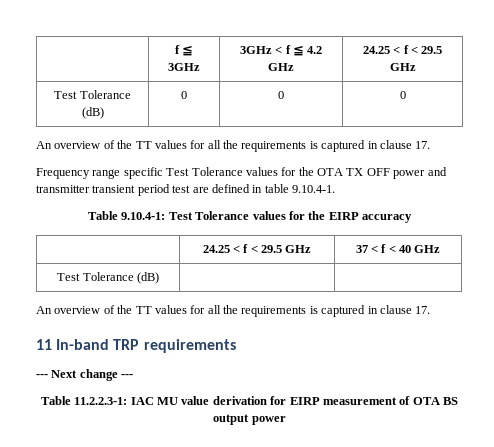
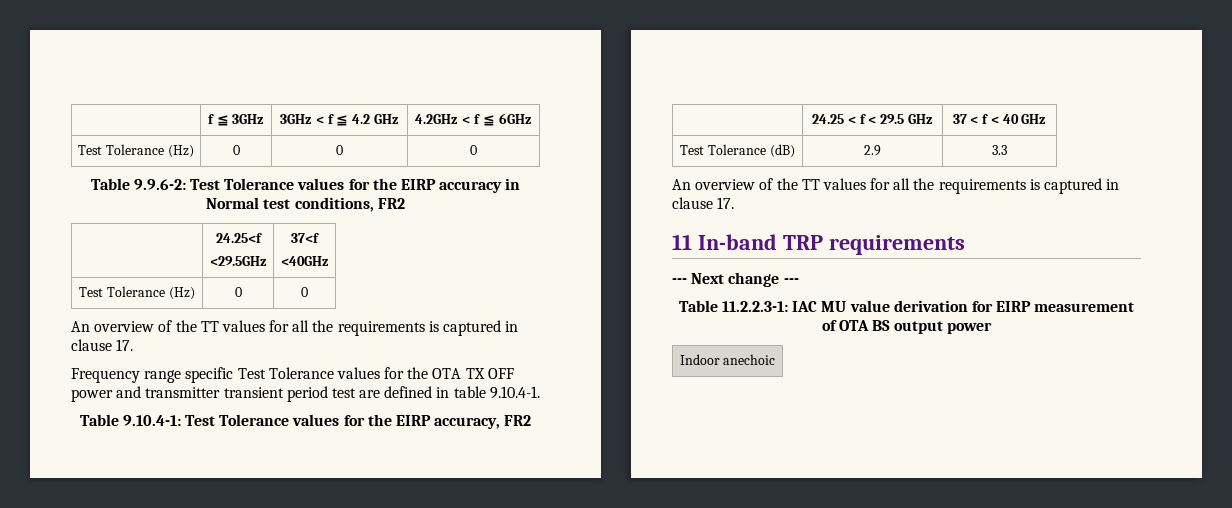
- | f ≦ 3GHz | 3GHz < f ≦ 4.2 GHz | 24.25 < f < 29.5 GHz
- Test Tolerance (dB) | 0 | 0 | 0
+ | f ≦ 3GHz | 3GHz < f ≦ 4.2 GHz | 4.2GHz < f ≦ 6GHz
+ Test Tolerance (Hz) | 0 | 0 | 0
+ Table 9.9.6-2: Test Tolerance values for the EIRP accuracy in Normal test conditions, FR2
+ | 24.25<f
+ <29.5GHz | 37<f
+ <40GHz
+ Test Tolerance (Hz) | 0 | 0
- Table 9.10.4-1: Test Tolerance values for the EIRP accuracy
+ Table 9.10.4-1: Test Tolerance values for the EIRP accuracy, FR2
- Test Tolerance (dB) | |
+ Test Tolerance (dB) | 2.9 | 3.3
+ Indoor anechoic

